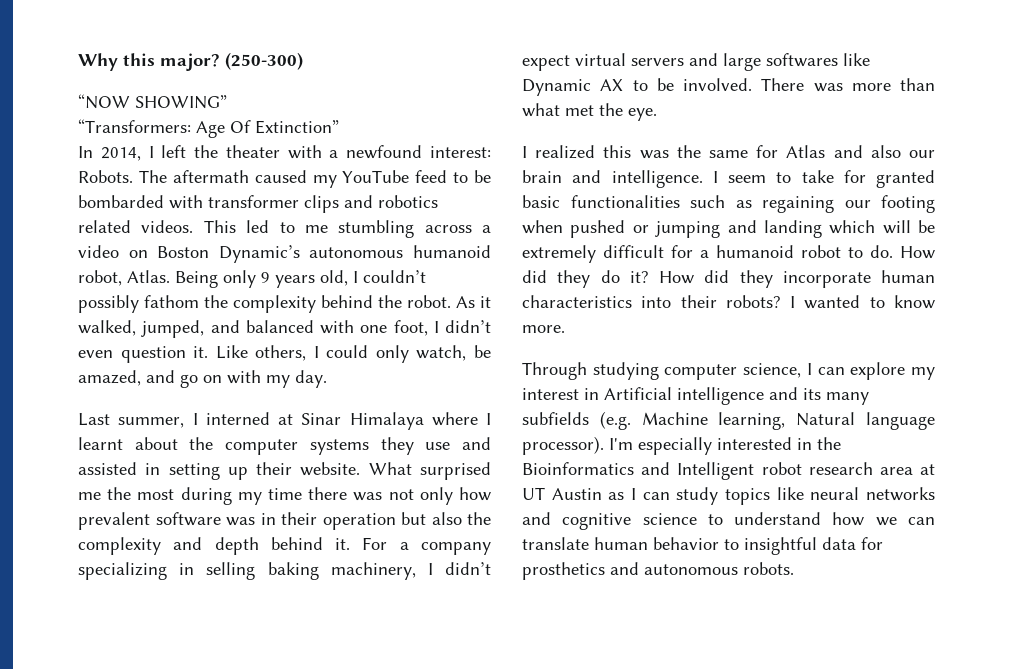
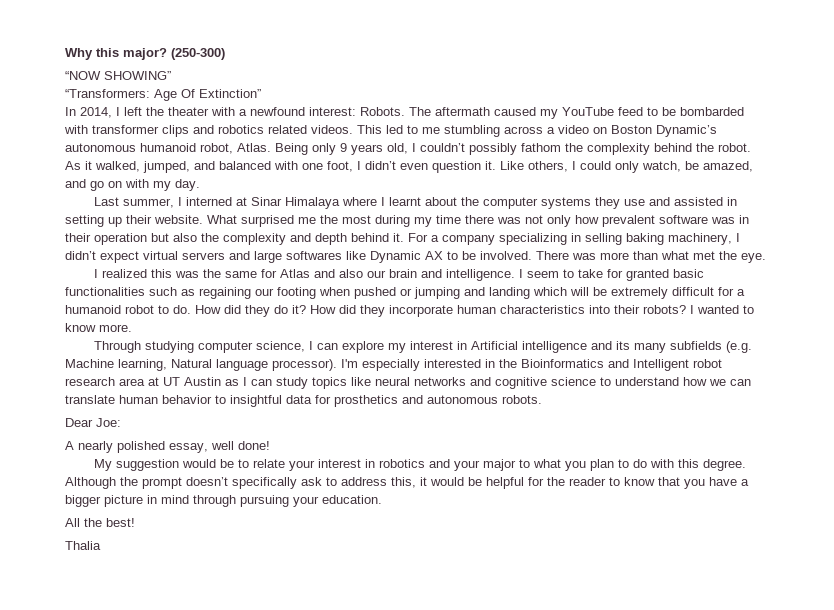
+ Dear Joe:
+ A nearly polished essay, well done!
+ My suggestion would be to relate your interest in robotics and your major to what you plan to do with this degree. Although the prompt doesn’t specifically ask to address this, it would be helpful for the reader to know that you have a bigger picture in mind through pursuing your education.
+ All the best!
+ Thalia

